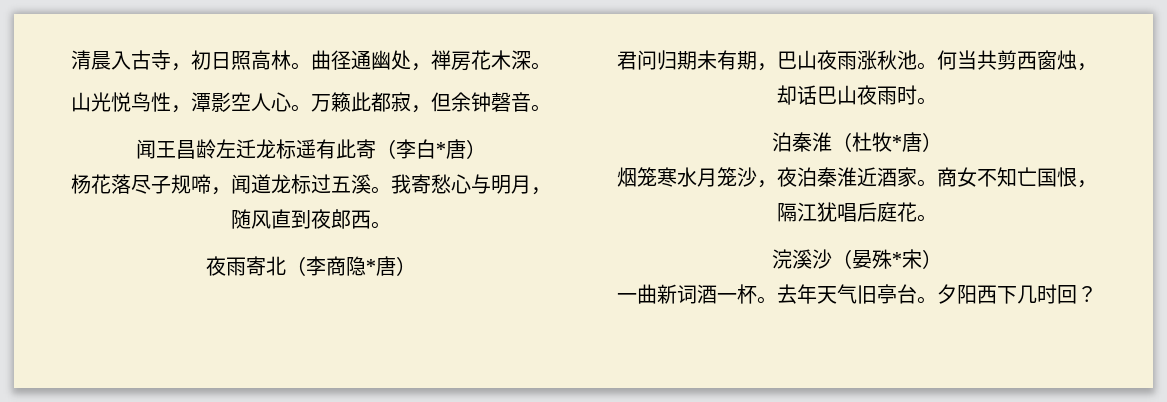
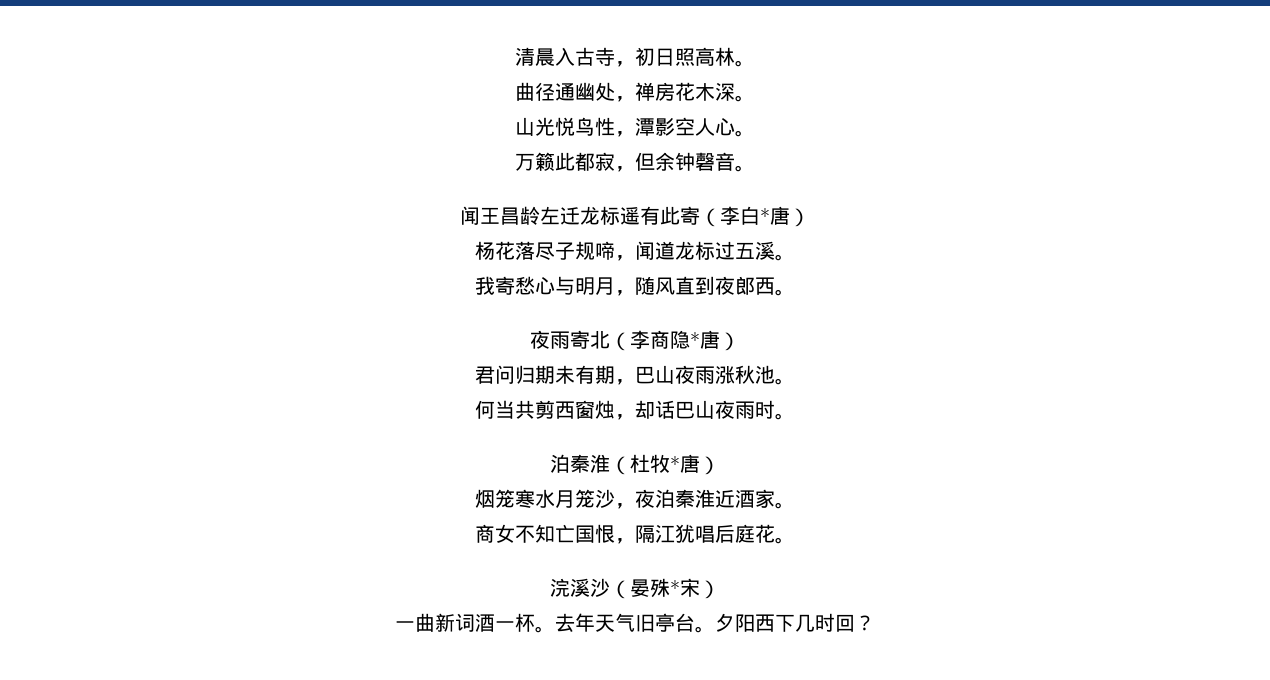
- 清晨入古寺，初日照高林。曲径通幽处，禅房花木深。
+ 清晨入古寺，初日照高林。
+ 曲径通幽处，禅房花木深。
- 山光悦鸟性，潭影空人心。万籁此都寂，但余钟磬音。
+ 山光悦鸟性，潭影空人心。
+ 万籁此都寂，但余钟磬音。
- 杨花落尽子规啼，闻道龙标过五溪。我寄愁心与明月，随风直到夜郎西。
+ 杨花落尽子规啼，闻道龙标过五溪。
+ 我寄愁心与明月，随风直到夜郎西。
- 君问归期未有期，巴山夜雨涨秋池。何当共剪西窗烛，却话巴山夜雨时。
+ 君问归期未有期，巴山夜雨涨秋池。
+ 何当共剪西窗烛，却话巴山夜雨时。
- 烟笼寒水月笼沙，夜泊秦淮近酒家。商女不知亡国恨，隔江犹唱后庭花。
+ 烟笼寒水月笼沙，夜泊秦淮近酒家。
+ 商女不知亡国恨，隔江犹唱后庭花。

